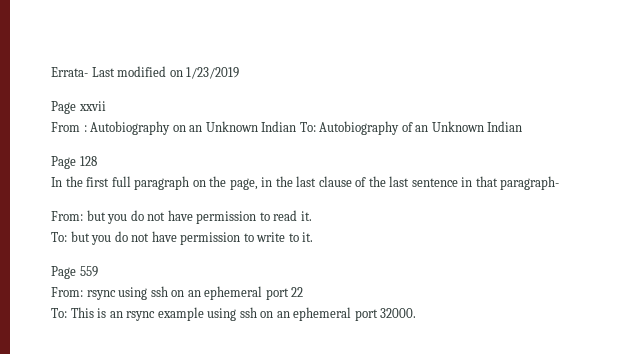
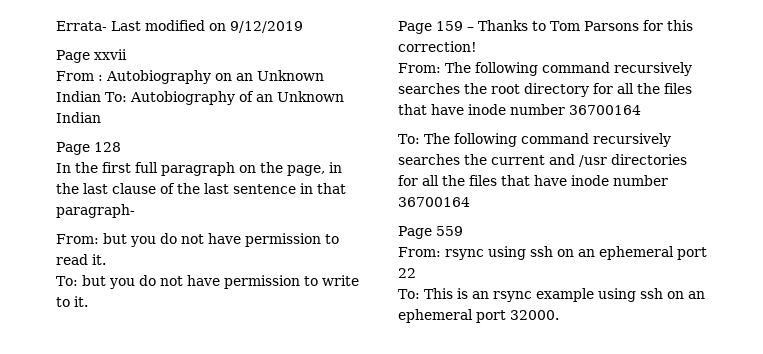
- Errata- Last modified on 1/23/2019
+ Errata- Last modified on 9/12/2019
+ Page 159 – Thanks to Tom Parsons for this correction!
+ From: The following command recursively searches the root directory for all the files that have inode number 36700164
+ To: The following command recursively searches the current and /usr directories for all the files that have inode number 36700164

